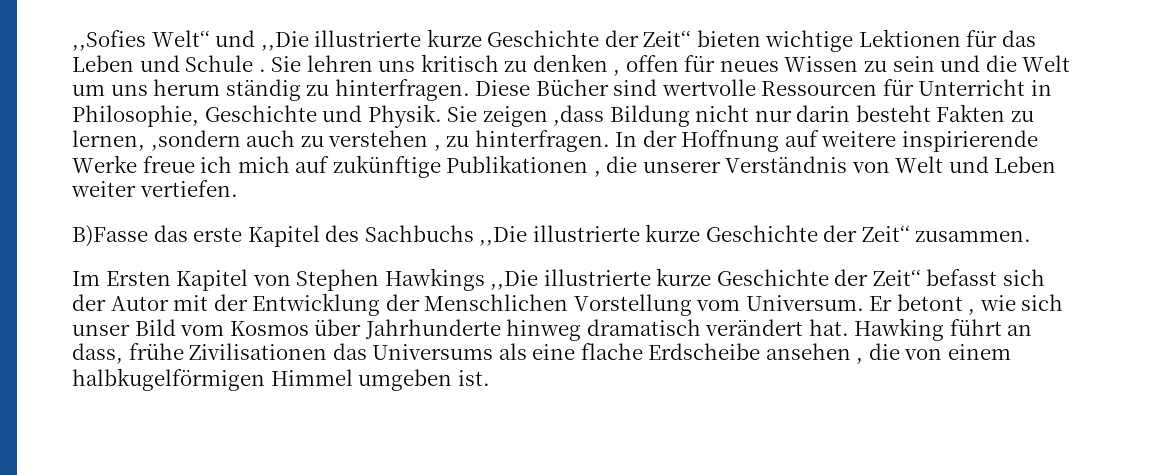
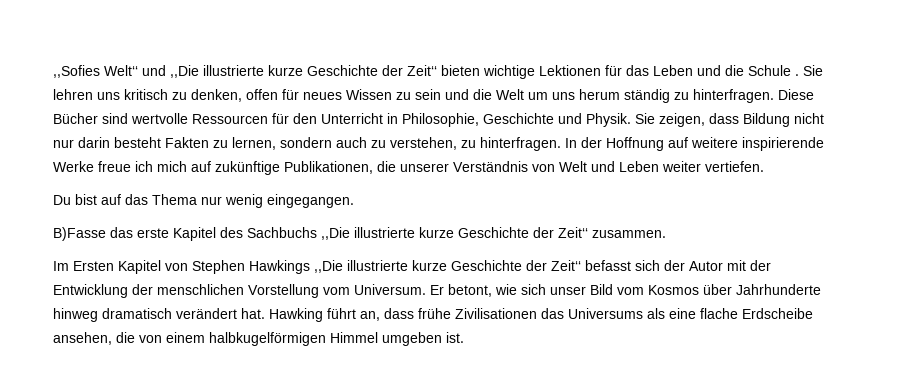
- ,,Sofies Welt‘‘ und ,,Die illustrierte kurze Geschichte der Zeit‘‘ bieten wichtige Lektionen für das Leben und Schule .
+ ,,Sofies Welt‘‘ und ,,Die illustrierte kurze Geschichte der Zeit‘‘ bieten wichtige Lektionen für das Leben und die Schule .
- Sie lehren uns kritisch zu denken , offen für neues Wissen zu sein und die Welt um uns herum ständig zu hinterfragen.
+ Sie lehren uns kritisch zu denken, offen für neues Wissen zu sein und die Welt um uns herum ständig zu hinterfragen.
- Diese Bücher sind wertvolle Ressourcen für Unterricht in Philosophie, Geschichte und Physik.
+ Diese Bücher sind wertvolle Ressourcen für den Unterricht in Philosophie, Geschichte und Physik.
- Sie zeigen ,dass Bildung nicht nur darin besteht Fakten zu lernen, ,sondern auch zu verstehen , zu hinterfragen.
+ Sie zeigen, dass Bildung nicht nur darin besteht Fakten zu lernen, sondern auch zu verstehen, zu hinterfragen.
- In der Hoffnung auf weitere inspirierende Werke freue ich mich auf zukünftige Publikationen , die unserer Verständnis von Welt und Leben weiter vertiefen.
+ In der Hoffnung auf weitere inspirierende Werke freue ich mich auf zukünftige Publikationen, die unserer Verständnis von Welt und Leben weiter vertiefen.
+ Du bist auf das Thema nur wenig eingegangen.
- Im Ersten Kapitel von Stephen Hawkings ,,Die illustrierte kurze Geschichte der Zeit‘‘ befasst sich der Autor mit der Entwicklung der Menschlichen Vorstellung vom Universum.
+ Im Ersten Kapitel von Stephen Hawkings ,,Die illustrierte kurze Geschichte der Zeit‘‘ befasst sich der Autor mit der Entwicklung der menschlichen Vorstellung vom Universum.
- Er betont , wie sich unser Bild vom Kosmos über Jahrhunderte hinweg dramatisch verändert hat.
+ Er betont, wie sich unser Bild vom Kosmos über Jahrhunderte hinweg dramatisch verändert hat.
- Hawking führt an dass, frühe Zivilisationen das Universums als eine flache Erdscheibe ansehen , die von einem halbkugelförmigen Himmel umgeben ist.
+ Hawking führt an, dass frühe Zivilisationen das Universums als eine flache Erdscheibe ansehen, die von einem halbkugelförmigen Himmel umgeben ist.

